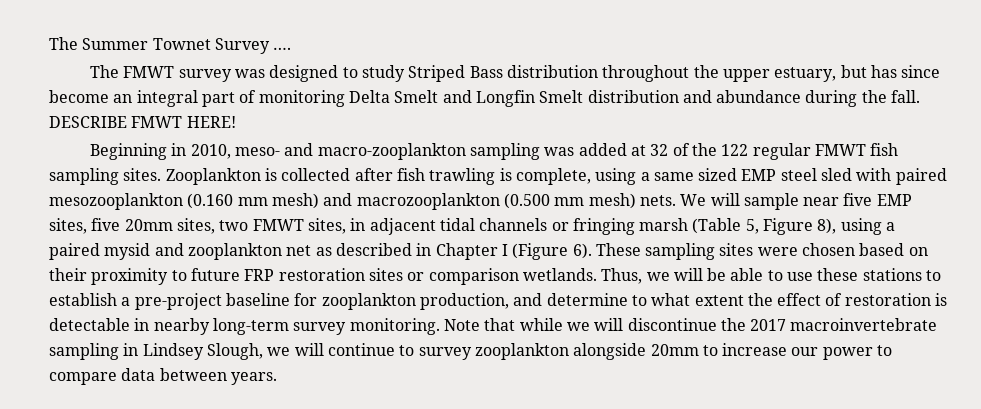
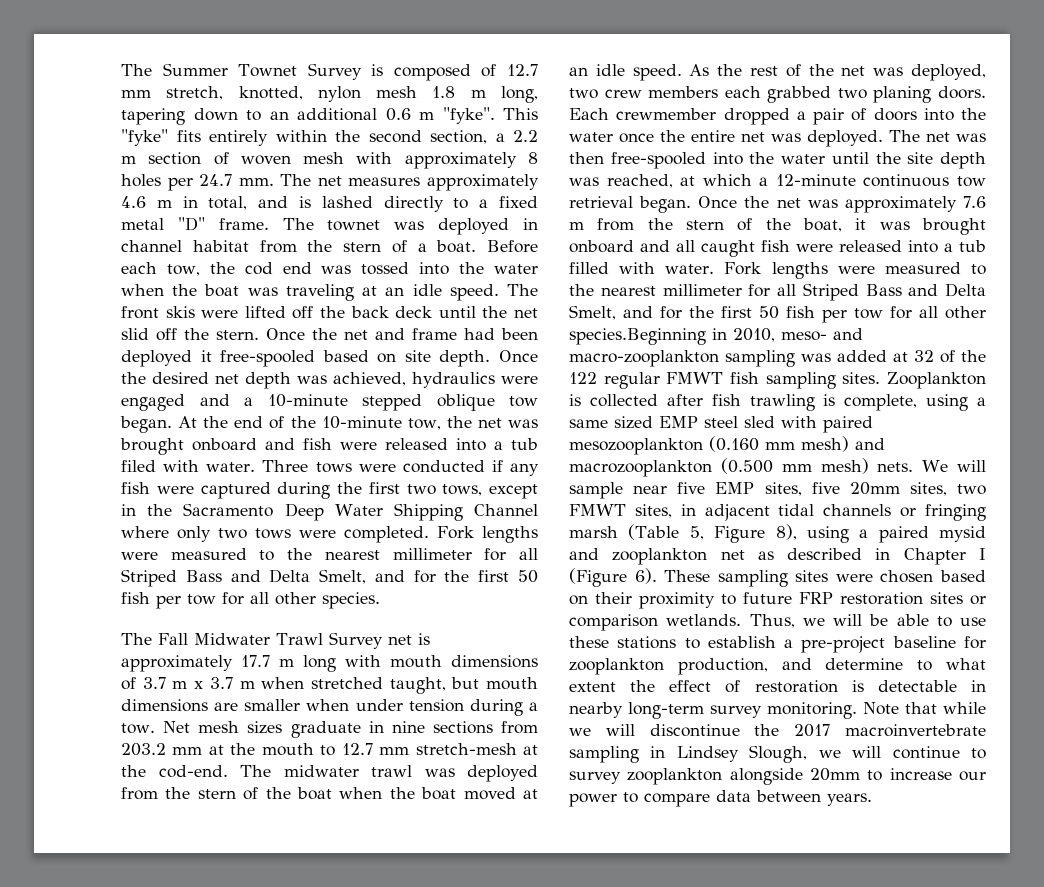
- The Summer Townet Survey ….
- The FMWT survey was designed to study Striped Bass distribution throughout the upper estuary, but has since become an integral part of monitoring Delta Smelt and Longfin Smelt distribution and abundance during the fall. DESCRIBE FMWT HERE!
- Beginning in 2010, meso- and macro-zooplankton sampling was added at 32 of the 122 regular FMWT fish sampling sites.
+ The Summer Townet Survey is composed of 12.7 mm stretch, knotted, nylon mesh 1.8 m long, tapering down to an additional 0.6 m "fyke". This "fyke" fits entirely within the second section, a 2.2 m section of woven mesh with approximately 8 holes per 24.7 mm. The net measures approximately 4.6 m in total, and is lashed directly to a fixed metal "D" frame. The townet was deployed in channel habitat from the stern of a boat. Before each tow, the cod end was tossed into the water when the boat was traveling at an idle speed. The front skis were lifted off the back deck until the net slid off the stern. Once the net and frame had been deployed it free-spooled based on site depth. Once the desired net depth was achieved, hydraulics were engaged and a 10-minute stepped oblique tow began. At the end of the 10-minute tow, the net was brought onboard and fish were released into a tub filed with water. Three tows were conducted if any fish were captured during the first two tows, except in the Sacramento Deep Water Shipping Channel where only two tows were completed. Fork lengths were measured to the nearest millimeter for all Striped Bass and Delta Smelt, and for the first 50 fish per tow for all other species.
+ The Fall Midwater Trawl Survey net is approximately 17.7 m long with mouth dimensions of 3.7 m x 3.7 m when stretched taught, but mouth dimensions are smaller when under tension during a tow. Net mesh sizes graduate in nine sections from 203.2 mm at the mouth to 12.7 mm stretch-mesh at the cod-end. The midwater trawl was deployed from the stern of the boat when the boat moved at an idle speed. As the rest of the net was deployed, two crew members each grabbed two planing doors. Each crewmember dropped a pair of doors into the water once the entire net was deployed. The net was then free-spooled into the water until the site depth was reached, at which a 12-minute continuous tow retrieval began. Once the net was approximately 7.6 m from the stern of the boat, it was brought onboard and all caught fish were released into a tub filled with water. Fork lengths were measured to the nearest millimeter for all Striped Bass and Delta Smelt, and for the first 50 fish per tow for all other species.Beginning in 2010, meso- and macro-zooplankton sampling was added at 32 of the 122 regular FMWT fish sampling sites.

